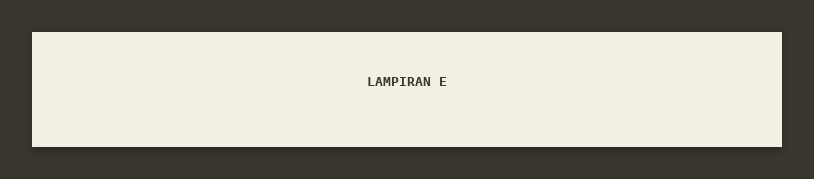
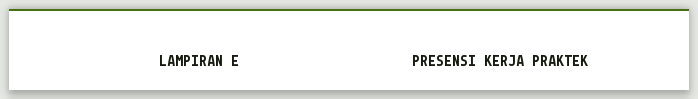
+ PRESENSI KERJA PRAKTEK

